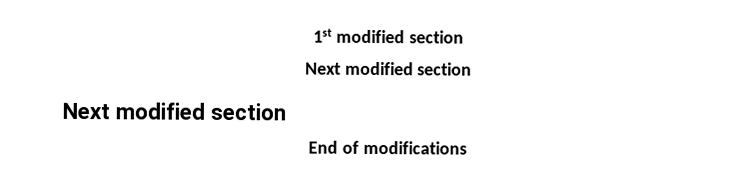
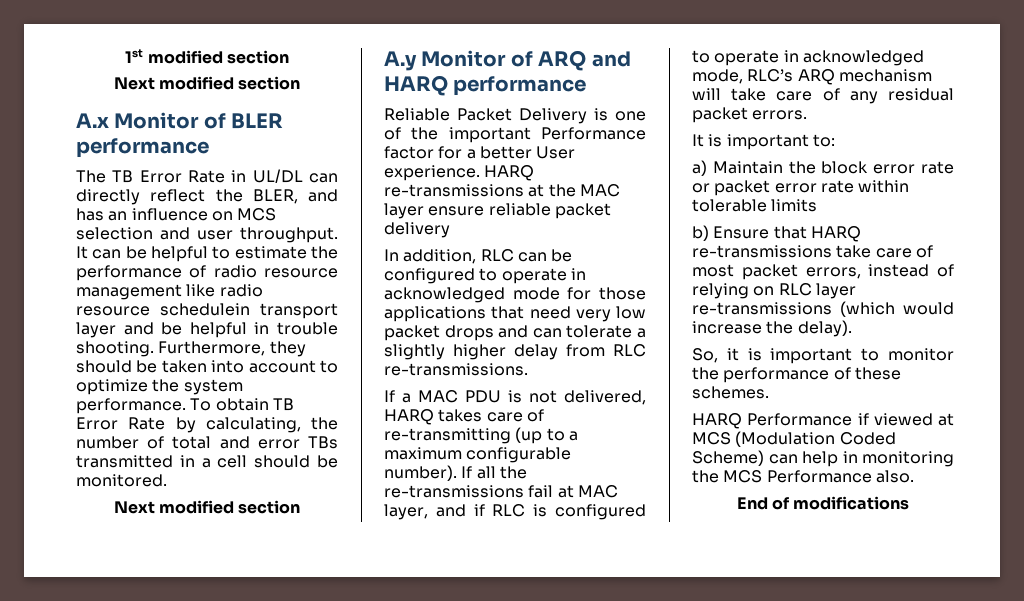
  1st modified section
  Next modified section
+ A.x Monitor of BLER performance
+ The TB Error Rate in UL/DL can directly reflect the BLER, and has an influence on MCS selection and user throughput. It can be helpful to estimate the performance of radio resource management like radio resource schedulein transport layer and be helpful in trouble shooting. Furthermore, they should be taken into account to optimize the system performance. To obtain TB Error Rate by calculating, the number of total and error TBs transmitted in a cell should be monitored.
  Next modified section
+ A.y Monitor of ARQ and HARQ performance
+ Reliable Packet Delivery is one of the important Performance factor for a better User experience. HARQ re-transmissions at the MAC layer ensure reliable packet delivery
+ In addition, RLC can be configured to operate in acknowledged mode for those applications that need very low packet drops and can tolerate a slightly higher delay from RLC re-transmissions.
+ If a MAC PDU is not delivered, HARQ takes care of re-transmitting (up to a maximum configurable number). If all the re-transmissions fail at MAC layer, and if RLC is configured to operate in acknowledged mode, RLC’s ARQ mechanism will take care of any residual packet errors.
+ It is important to:
+ a) Maintain the block error rate or packet error rate within tolerable limits
+ b) Ensure that HARQ re-transmissions take care of most packet errors, instead of relying on RLC layer re-transmissions (which would increase the delay).
+ So, it is important to monitor the performance of these schemes.
+ HARQ Performance if viewed at MCS (Modulation Coded Scheme) can help in monitoring the MCS Performance also.

